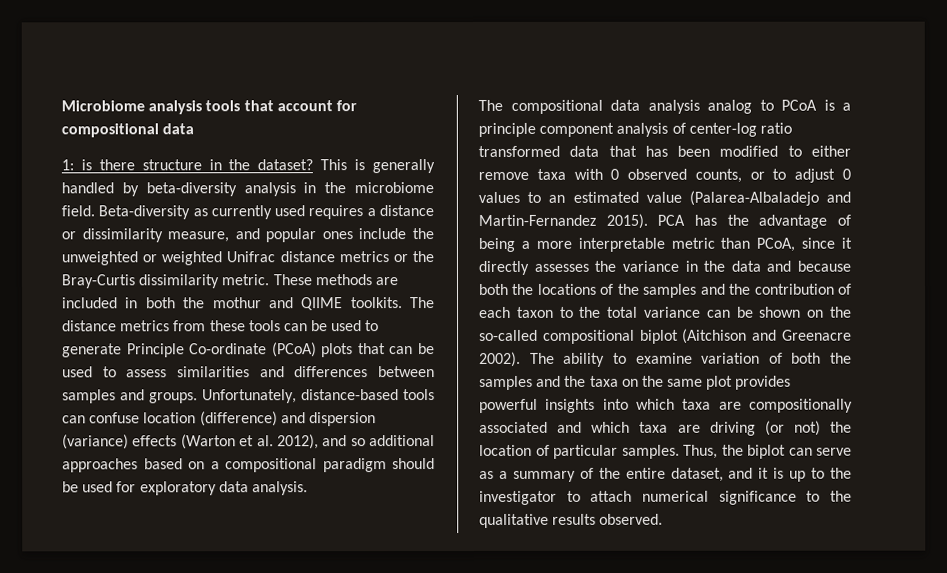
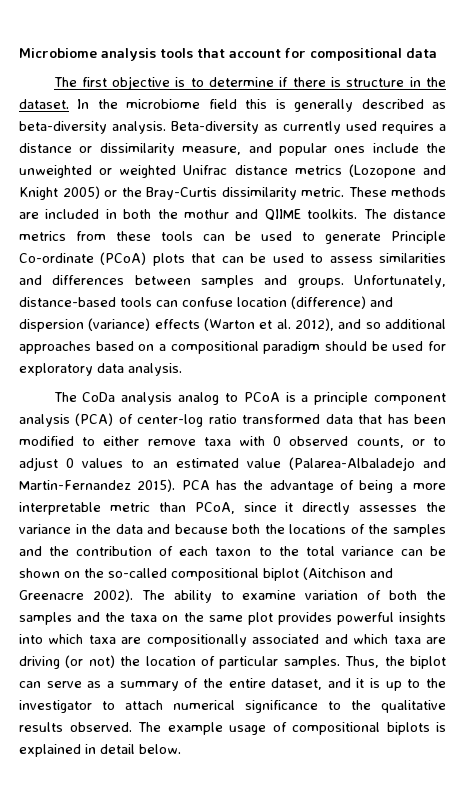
- 1: is there structure in the dataset? This is generally handled by beta-diversity analysis in the microbiome field.
+ The first objective is to determine if there is structure in the dataset. In the microbiome field this is generally described as beta-diversity analysis.
- Beta-diversity as currently used requires a distance or dissimilarity measure, and popular ones include the unweighted or weighted Unifrac distance metrics or the Bray-Curtis dissimilarity metric.
+ Beta-diversity as currently used requires a distance or dissimilarity measure, and popular ones include the unweighted or weighted Unifrac distance metrics (Lozopone and Knight 2005) or the Bray-Curtis dissimilarity metric.
- The compositional data analysis analog to PCoA is a principle component analysis of center-log ratio transformed data that has been modified to either remove taxa with 0 observed counts, or to adjust 0 values to an estimated value (Palarea-Albaladejo and Martin-Fernandez 2015).
+ The CoDa analysis analog to PCoA is a principle component analysis (PCA) of center-log ratio transformed data that has been modified to either remove taxa with 0 observed counts, or to adjust 0 values to an estimated value (Palarea-Albaladejo and Martin-Fernandez 2015).
+ The example usage of compositional biplots is explained in detail below.

